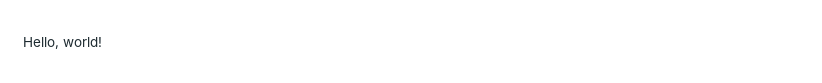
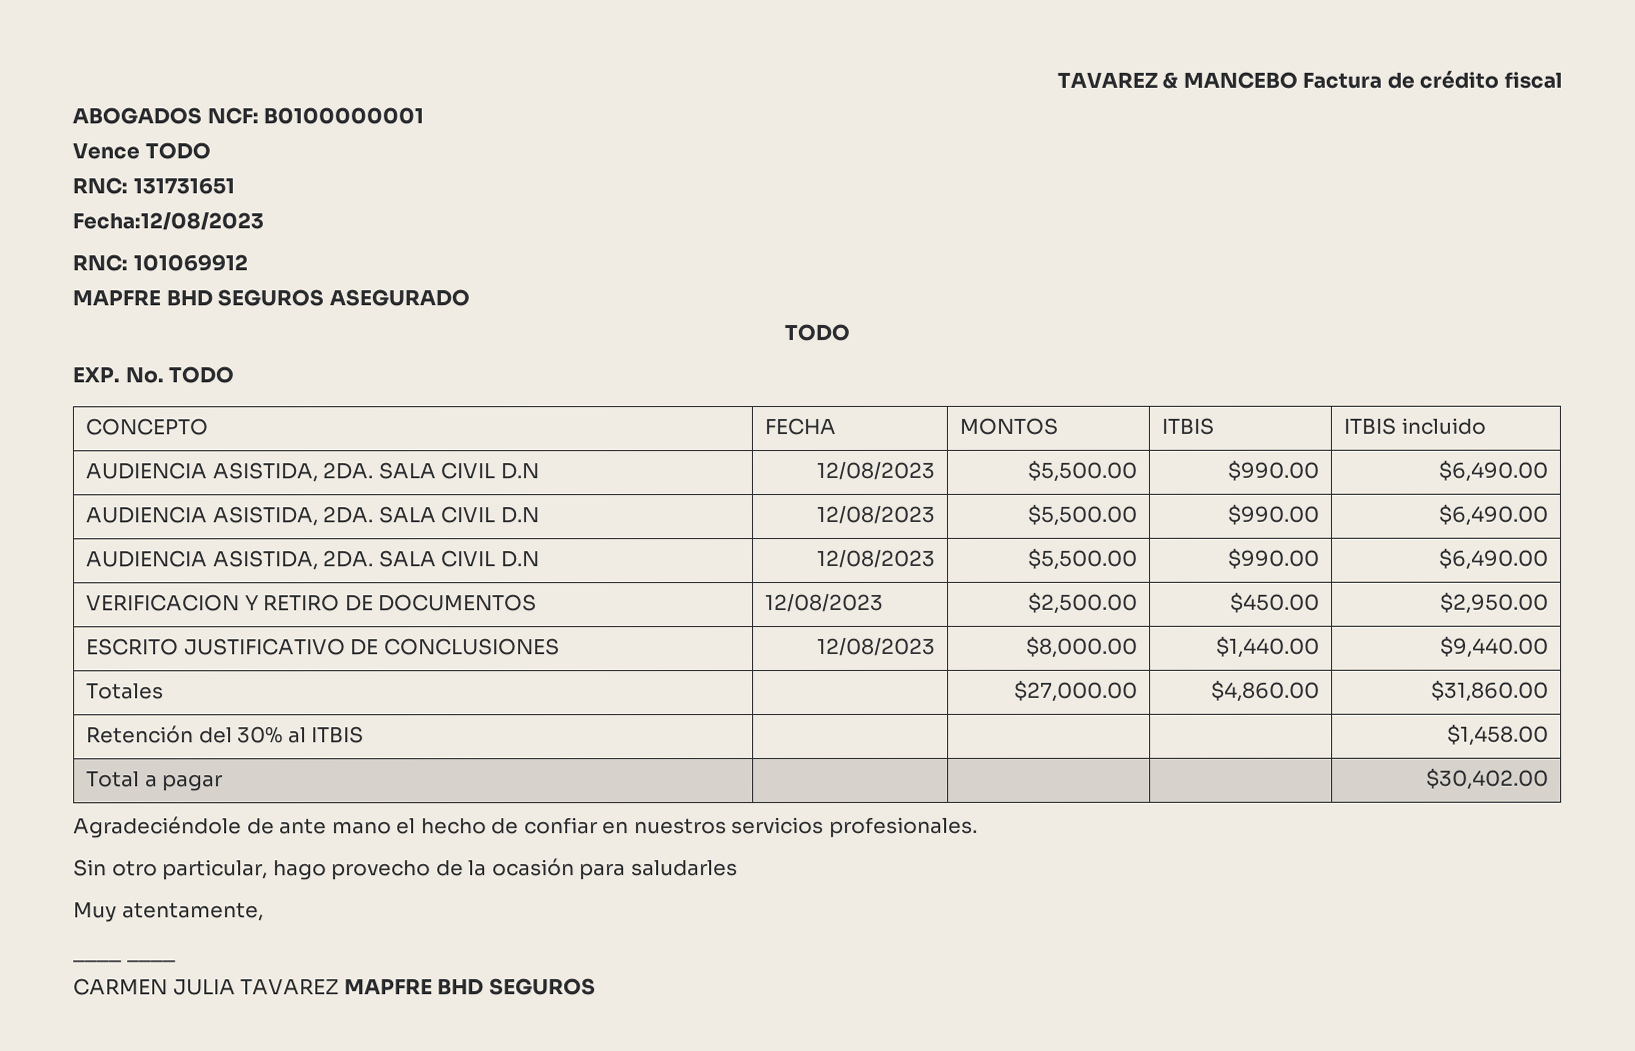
- Hello, world!
+ TAVAREZ & MANCEBO Factura de crédito fiscal
+ ABOGADOS NCF: B0100000001
+ Vence TODO
+ RNC: 131731651
+ Fecha:12/08/2023
+ RNC: 101069912
+ MAPFRE BHD SEGUROS ASEGURADO
+ TODO
+ EXP. No. TODO
+ CONCEPTO | FECHA | MONTOS | ITBIS | ITBIS incluido
+ AUDIENCIA ASISTIDA, 2DA. SALA CIVIL D.N | 12/08/2023 | $5,500.00 | $990.00 | $6,490.00
+ AUDIENCIA ASISTIDA, 2DA. SALA CIVIL D.N | 12/08/2023 | $5,500.00 | $990.00 | $6,490.00
+ AUDIENCIA ASISTIDA, 2DA. SALA CIVIL D.N | 12/08/2023 | $5,500.00 | $990.00 | $6,490.00
+ VERIFICACION Y RETIRO DE DOCUMENTOS | 12/08/2023 | $2,500.00 | $450.00 | $2,950.00
+ ESCRITO JUSTIFICATIVO DE CONCLUSIONES | 12/08/2023 | $8,000.00 | $1,440.00 | $9,440.00
+ Totales | | $27,000.00 | $4,860.00 | $31,860.00
+ Retención del 30% al ITBIS | | | | $1,458.00
+ Total a pagar | | | | $30,402.00
+ Agradeciéndole de ante mano el hecho de confiar en nuestros servicios profesionales.
+ Sin otro particular, hago provecho de la ocasión para saludarles
+ Muy atentamente,
+ ____ ____
+ CARMEN JULIA TAVAREZ MAPFRE BHD SEGUROS

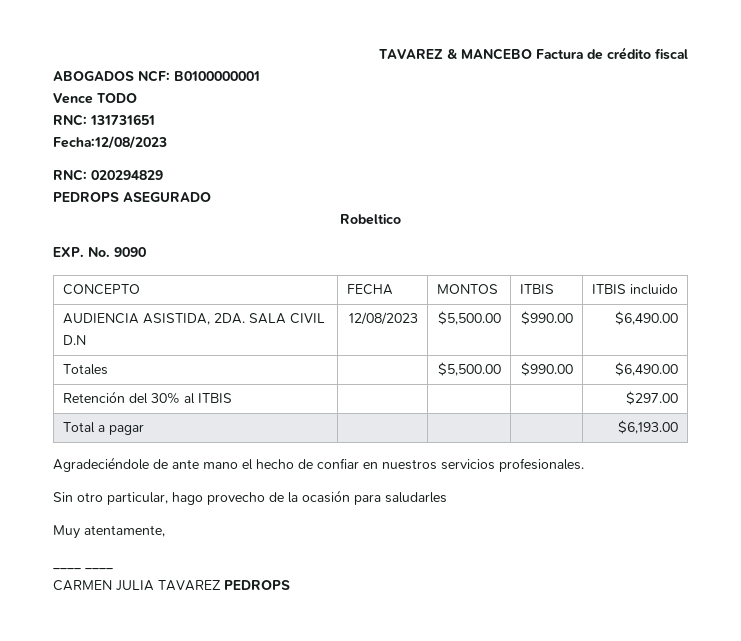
- RNC: 101069912
- MAPFRE BHD SEGUROS ASEGURADO
- TODO
+ RNC: 020294829
+ PEDROPS ASEGURADO
+ Robeltico
- EXP. No. TODO
+ EXP. No. 9090
  CONCEPTO | FECHA | MONTOS | ITBIS | ITBIS incluido
  AUDIENCIA ASISTIDA, 2DA. SALA CIVIL D.N | 12/08/2023 | $5,500.00 | $990.00 | $6,490.00
- AUDIENCIA ASISTIDA, 2DA. SALA CIVIL D.N | 12/08/2023 | $5,500.00 | $990.00 | $6,490.00
- AUDIENCIA ASISTIDA, 2DA. SALA CIVIL D.N | 12/08/2023 | $5,500.00 | $990.00 | $6,490.00
- VERIFICACION Y RETIRO DE DOCUMENTOS | 12/08/2023 | $2,500.00 | $450.00 | $2,950.00
- ESCRITO JUSTIFICATIVO DE CONCLUSIONES | 12/08/2023 | $8,000.00 | $1,440.00 | $9,440.00
- Totales | | $27,000.00 | $4,860.00 | $31,860.00
+ Totales | | $5,500.00 | $990.00 | $6,490.00
- Retención del 30% al ITBIS | | | | $1,458.00
+ Retención del 30% al ITBIS | | | | $297.00
- Total a pagar | | | | $30,402.00
+ Total a pagar | | | | $6,193.00
- CARMEN JULIA TAVAREZ MAPFRE BHD SEGUROS
+ CARMEN JULIA TAVAREZ PEDROPS

